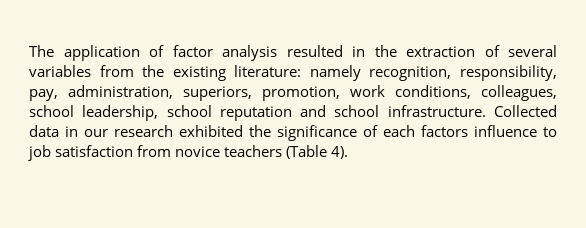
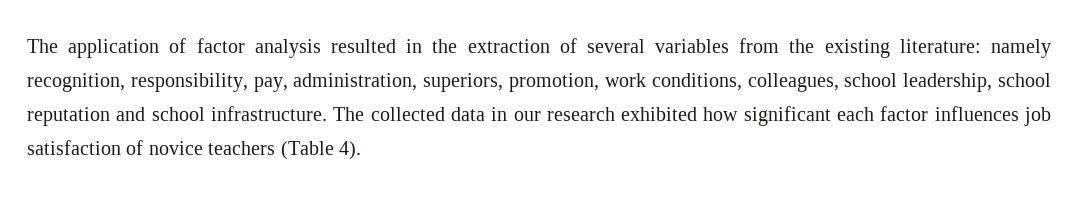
- Collected data in our research exhibited the significance of each factors influence to job satisfaction from novice teachers (Table 4).
+ The collected data in our research exhibited how significant each factor influences job satisfaction of novice teachers (Table 4).

